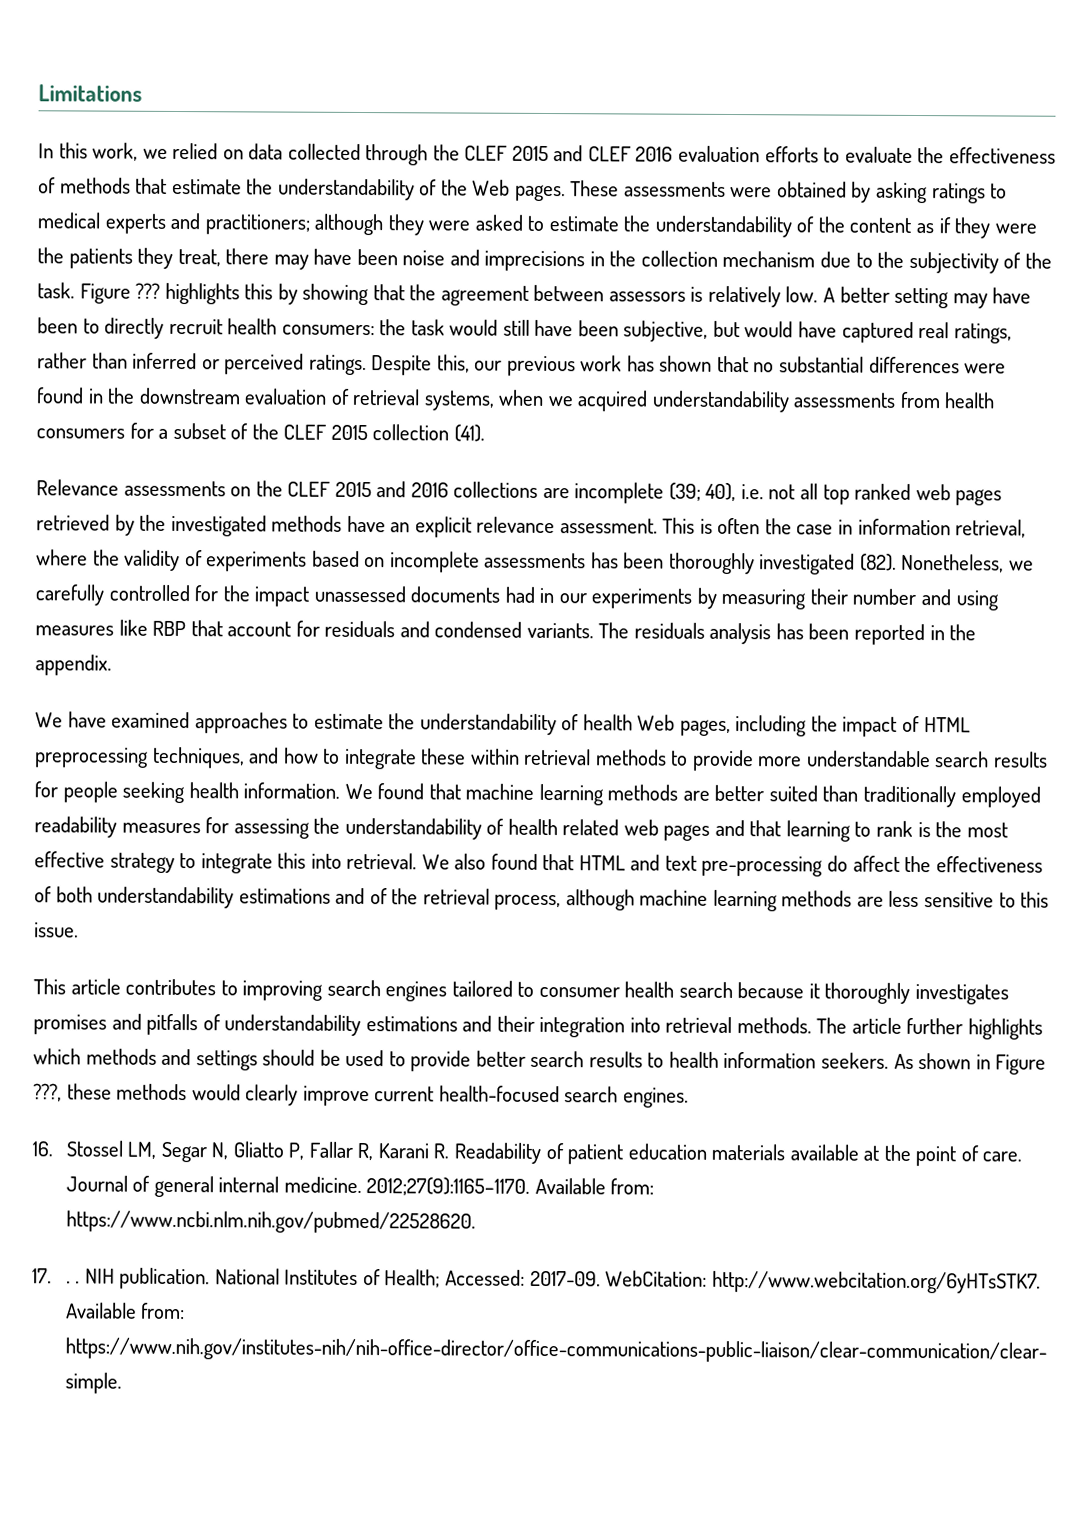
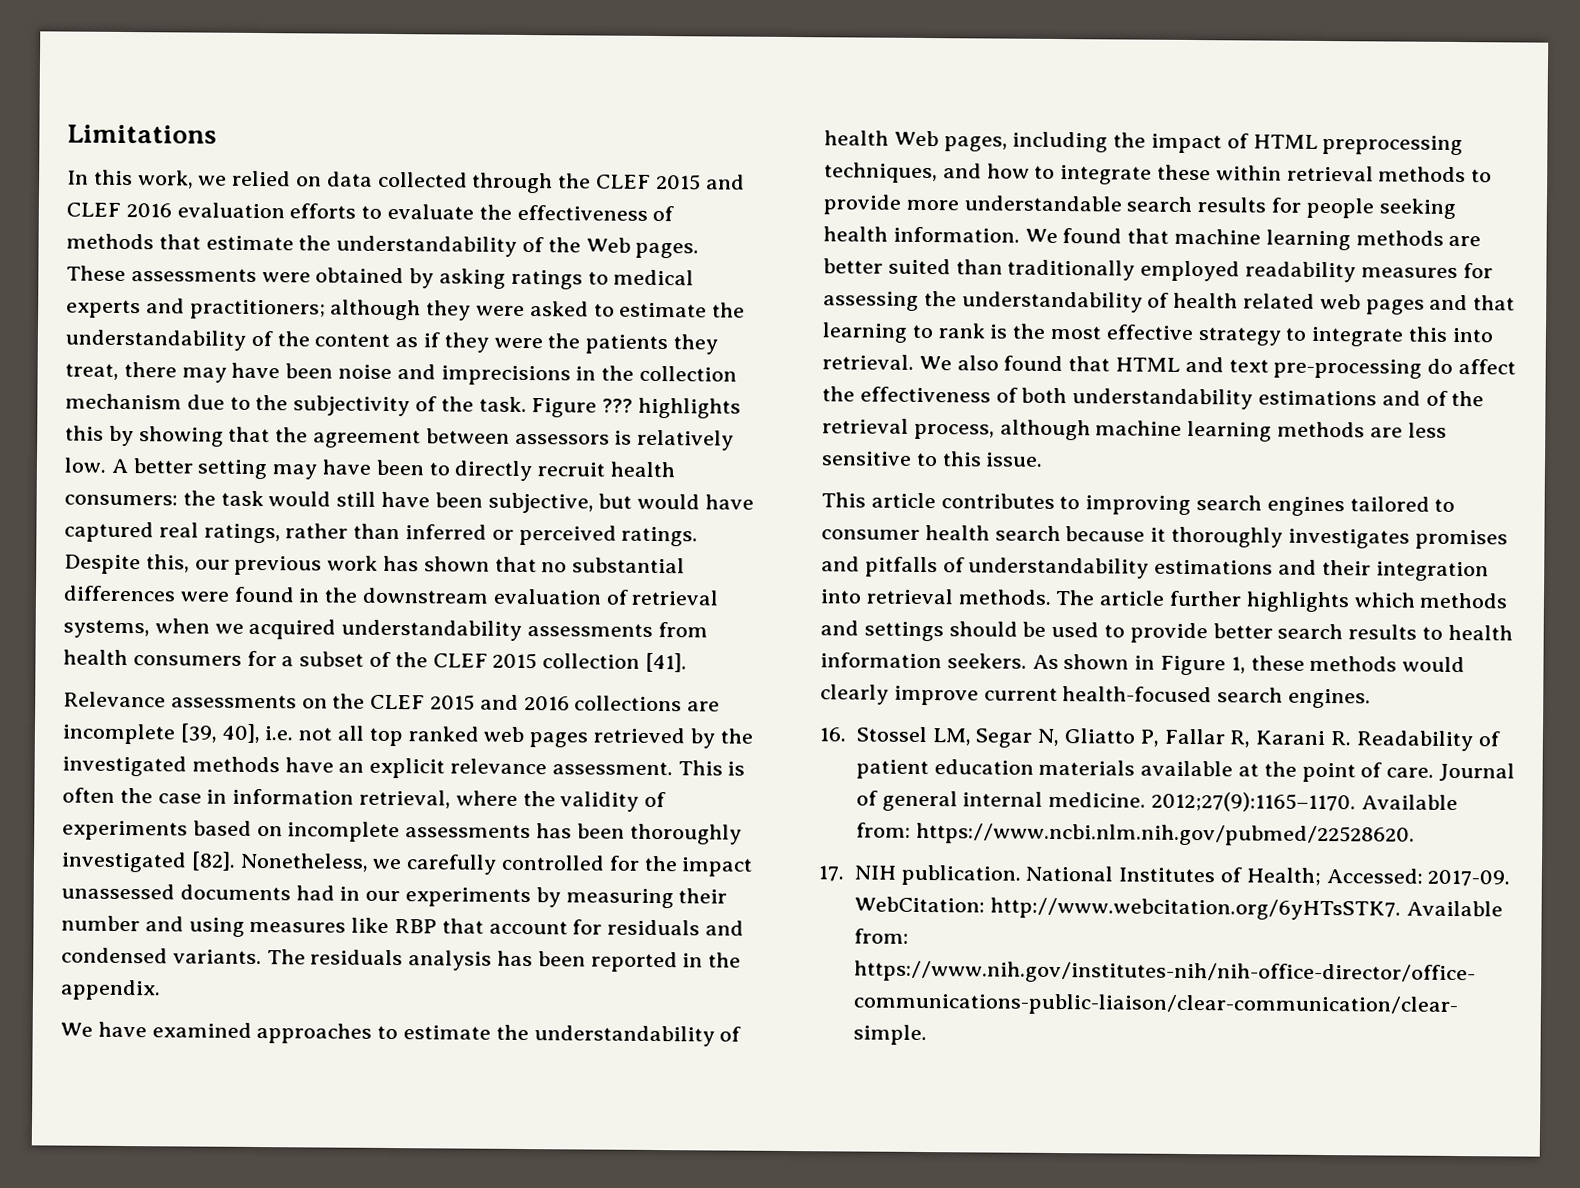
- Despite this, our previous work has shown that no substantial differences were found in the downstream evaluation of retrieval systems, when we acquired understandability assessments from health consumers for a subset of the CLEF 2015 collection (41).
+ Despite this, our previous work has shown that no substantial differences were found in the downstream evaluation of retrieval systems, when we acquired understandability assessments from health consumers for a subset of the CLEF 2015 collection [41].
- Relevance assessments on the CLEF 2015 and 2016 collections are incomplete (39; 40), i.e. not all top ranked web pages retrieved by the investigated methods have an explicit relevance assessment.
+ Relevance assessments on the CLEF 2015 and 2016 collections are incomplete [39, 40], i.e. not all top ranked web pages retrieved by the investigated methods have an explicit relevance assessment.
- This is often the case in information retrieval, where the validity of experiments based on incomplete assessments has been thoroughly investigated (82).
+ This is often the case in information retrieval, where the validity of experiments based on incomplete assessments has been thoroughly investigated [82].
- As shown in Figure ???, these methods would clearly improve current health-focused search engines.
+ As shown in Figure 1, these methods would clearly improve current health-focused search engines.
- 17. . . NIH publication.
+ 17. NIH publication.

